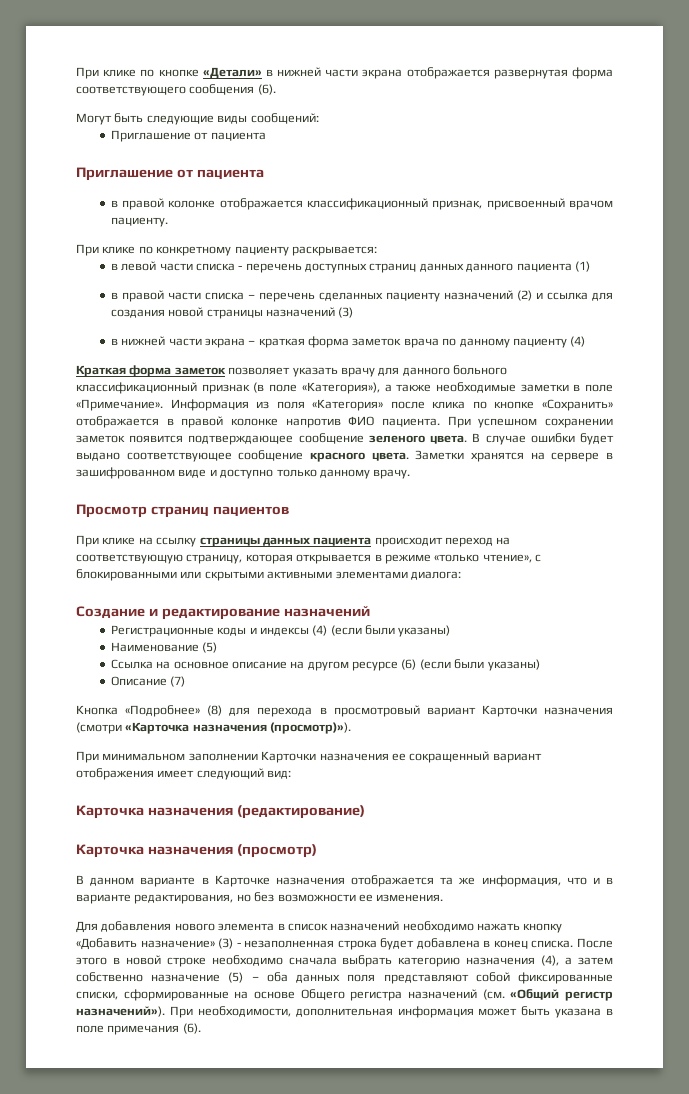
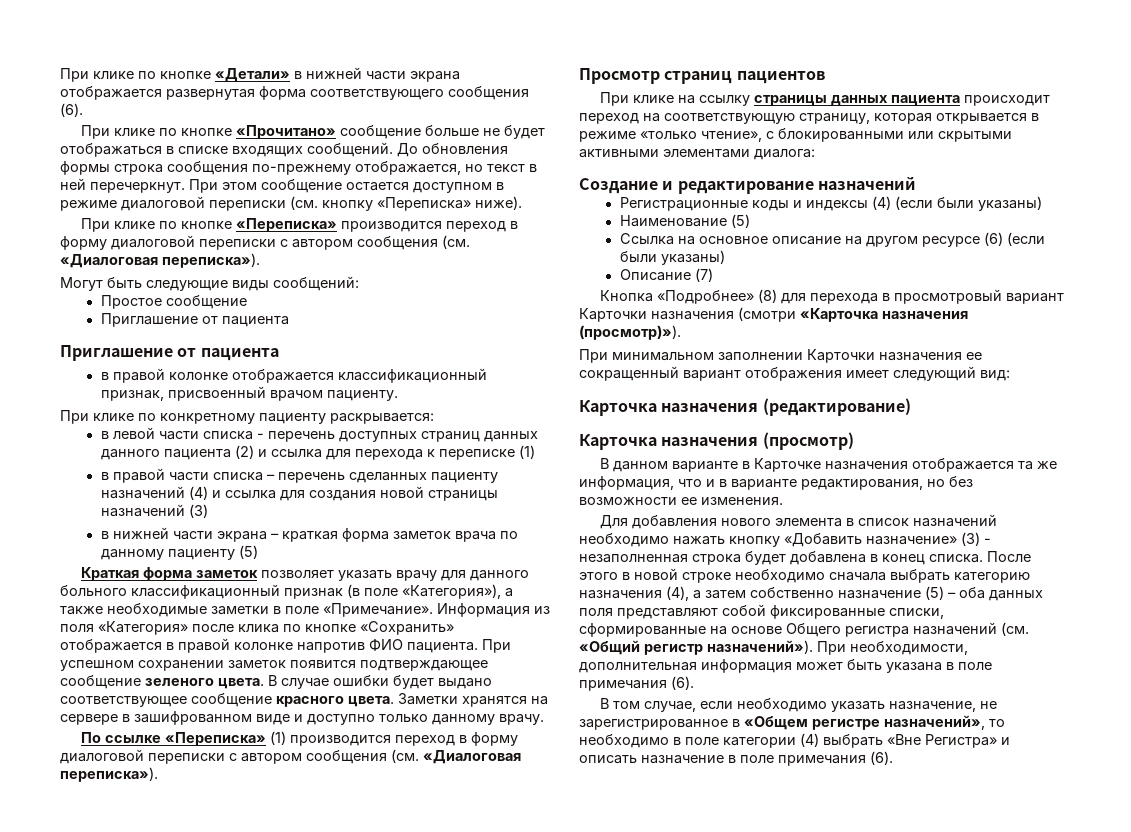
+ При клике по кнопке «Прочитано» сообщение больше не будет отображаться в списке входящих сообщений. До обновления формы строка сообщения по-прежнему отображается, но текст в ней перечеркнут. При этом сообщение остается доступном в режиме диалоговой переписки (см. кнопку «Переписка» ниже).
+ При клике по кнопке «Переписка» производится переход в форму диалоговой переписки с автором сообщения (см. «Диалоговая переписка»).
+ Простое сообщение
- в левой части списка - перечень доступных страниц данных данного пациента (1)
+ в левой части списка - перечень доступных страниц данных данного пациента (2) и ссылка для перехода к переписке (1)
- в правой части списка – перечень сделанных пациенту назначений (2) и ссылка для создания новой страницы назначений (3)
+ в правой части списка – перечень сделанных пациенту назначений (4) и ссылка для создания новой страницы назначений (3)
- в нижней части экрана – краткая форма заметок врача по данному пациенту (4)
+ в нижней части экрана – краткая форма заметок врача по данному пациенту (5)
+ По ссылке «Переписка» (1) производится переход в форму диалоговой переписки с автором сообщения (см. «Диалоговая переписка»).
+ В том случае, если необходимо указать назначение, не зарегистрированное в «Общем регистре назначений», то необходимо в поле категории (4) выбрать «Вне Регистра» и описать назначение в поле примечания (6).

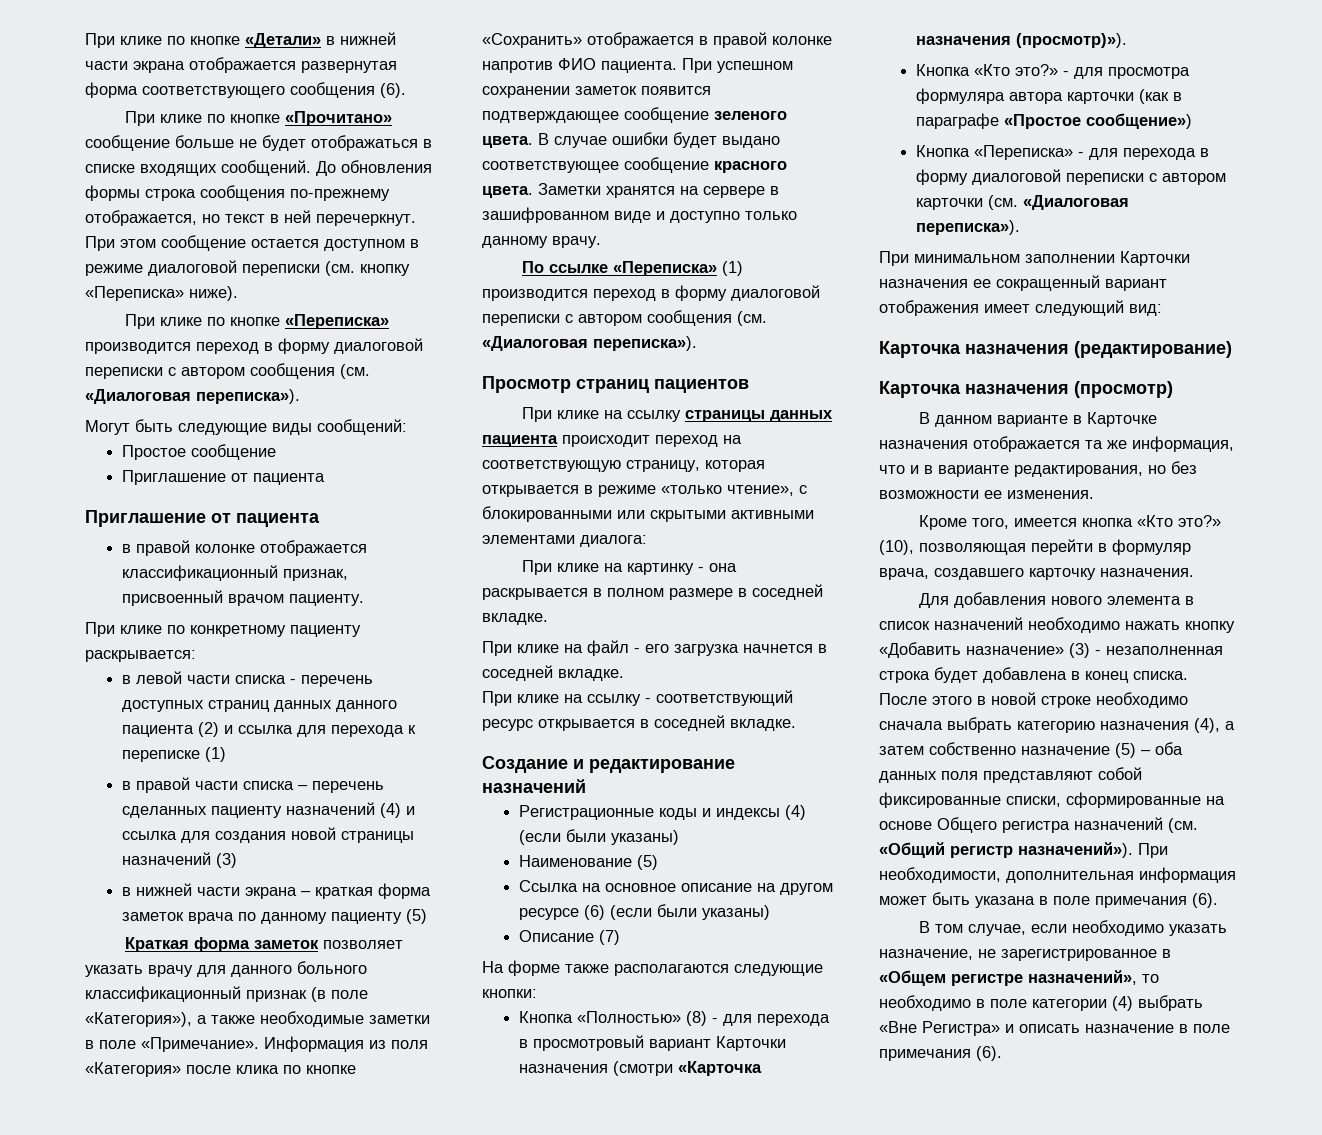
+ При клике на картинку - она раскрывается в полном размере в соседней вкладке.
+ При клике на файл - его загрузка начнется в соседней вкладке.
+ При клике на ссылку - соответствующий ресурс открывается в соседней вкладке.
- Кнопка «Подробнее» (8) для перехода в просмотровый вариант Карточки назначения (смотри «Карточка назначения (просмотр)»).
+ На форме также располагаются следующие кнопки:
+ Кнопка «Полностью» (8) - для перехода в просмотровый вариант Карточки назначения (смотри «Карточка назначения (просмотр)»).
+ Кнопка «Кто это?» - для просмотра формуляра автора карточки (как в параграфе «Простое сообщение»)
+ Кнопка «Переписка» - для перехода в форму диалоговой переписки с автором карточки (см. «Диалоговая переписка»).
+ Кроме того, имеется кнопка «Кто это?» (10), позволяющая перейти в формуляр врача, создавшего карточку назначения.

